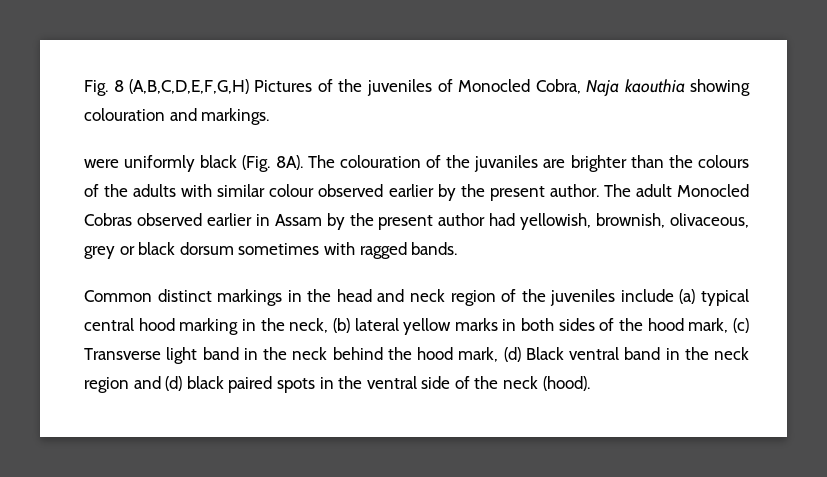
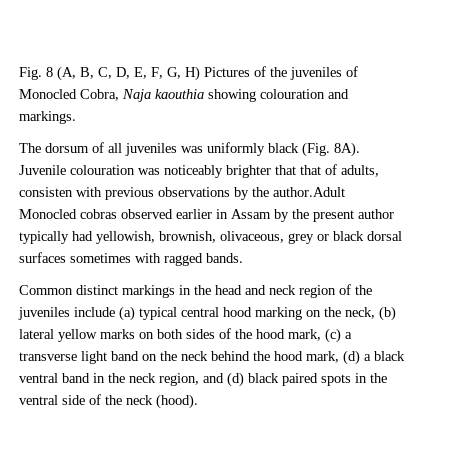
- Fig. 8 (A,B,C,D,E,F,G,H) Pictures of the juveniles of Monocled Cobra, Naja kaouthia showing colouration and markings.
+ Fig. 8 (A, B, C, D, E, F, G, H) Pictures of the juveniles of Monocled Cobra, Naja kaouthia showing colouration and markings.
- were uniformly black (Fig. 8A). The colouration of the juvaniles are brighter than the colours of the adults with similar colour observed earlier by the present author. The adult Monocled Cobras observed earlier in Assam by the present author had yellowish, brownish, olivaceous, grey or black dorsum sometimes with ragged bands.
+ The dorsum of all juveniles was uniformly black (Fig. 8A). Juvenile colouration was noticeably brighter that that of adults, consisten with previous observations by the author.Adult Monocled cobras observed earlier in Assam by the present author typically had yellowish, brownish, olivaceous, grey or black dorsal surfaces sometimes with ragged bands.
- Common distinct markings in the head and neck region of the juveniles include (a) typical central hood marking in the neck, (b) lateral yellow marks in both sides of the hood mark, (c) Transverse light band in the neck behind the hood mark, (d) Black ventral band in the neck region and (d) black paired spots in the ventral side of the neck (hood).
+ Common distinct markings in the head and neck region of the juveniles include (a) typical central hood marking on the neck, (b) lateral yellow marks on both sides of the hood mark, (c) a transverse light band on the neck behind the hood mark, (d) a black ventral band in the neck region, and (d) black paired spots in the ventral side of the neck (hood).

